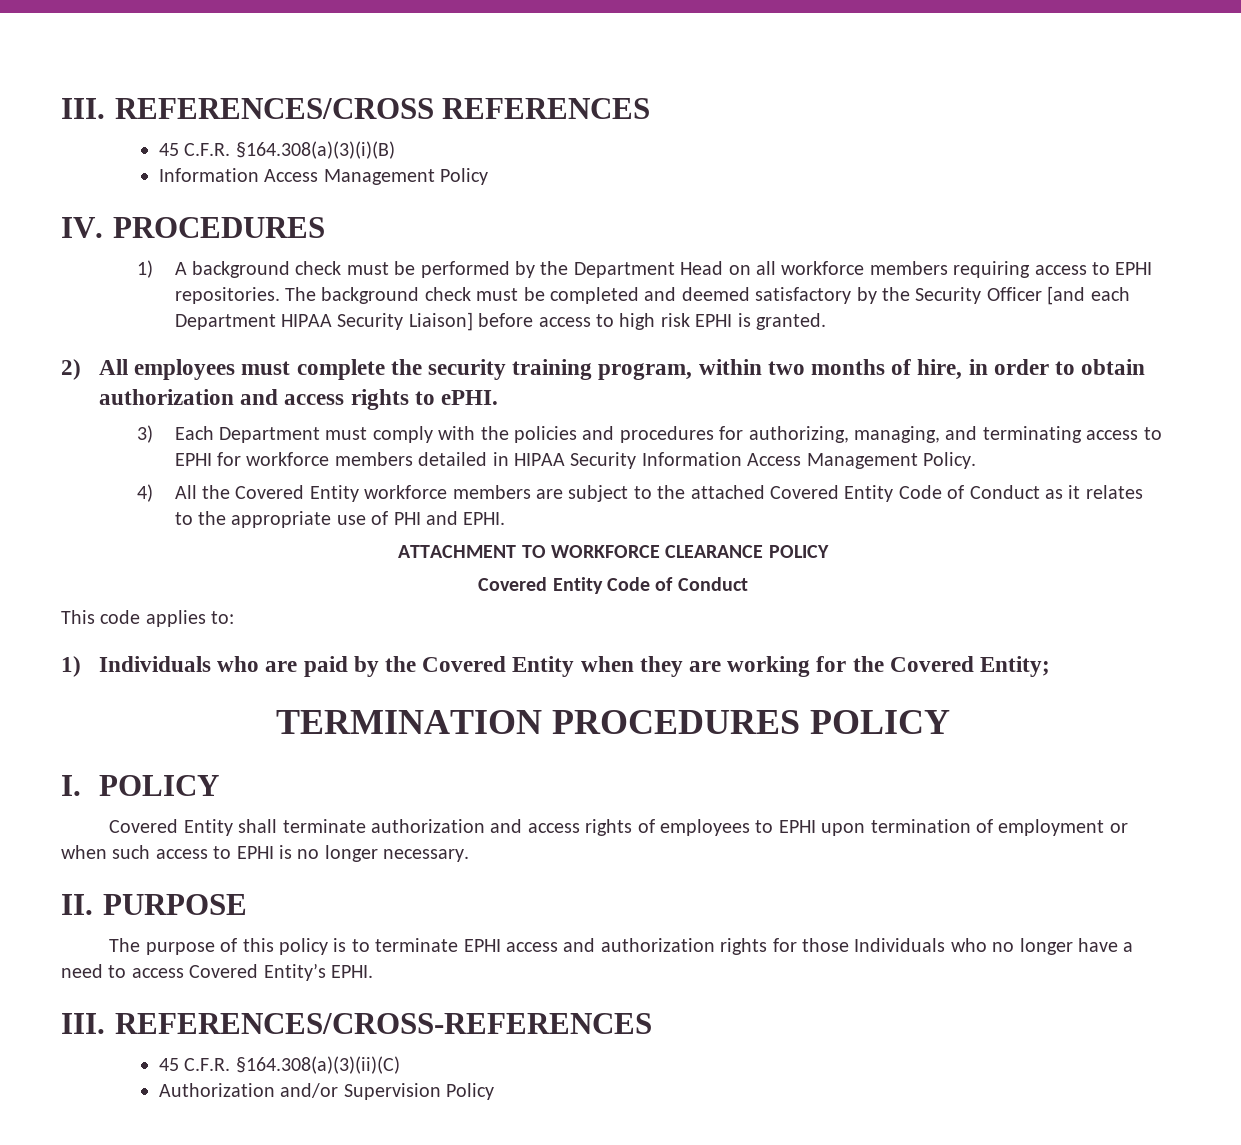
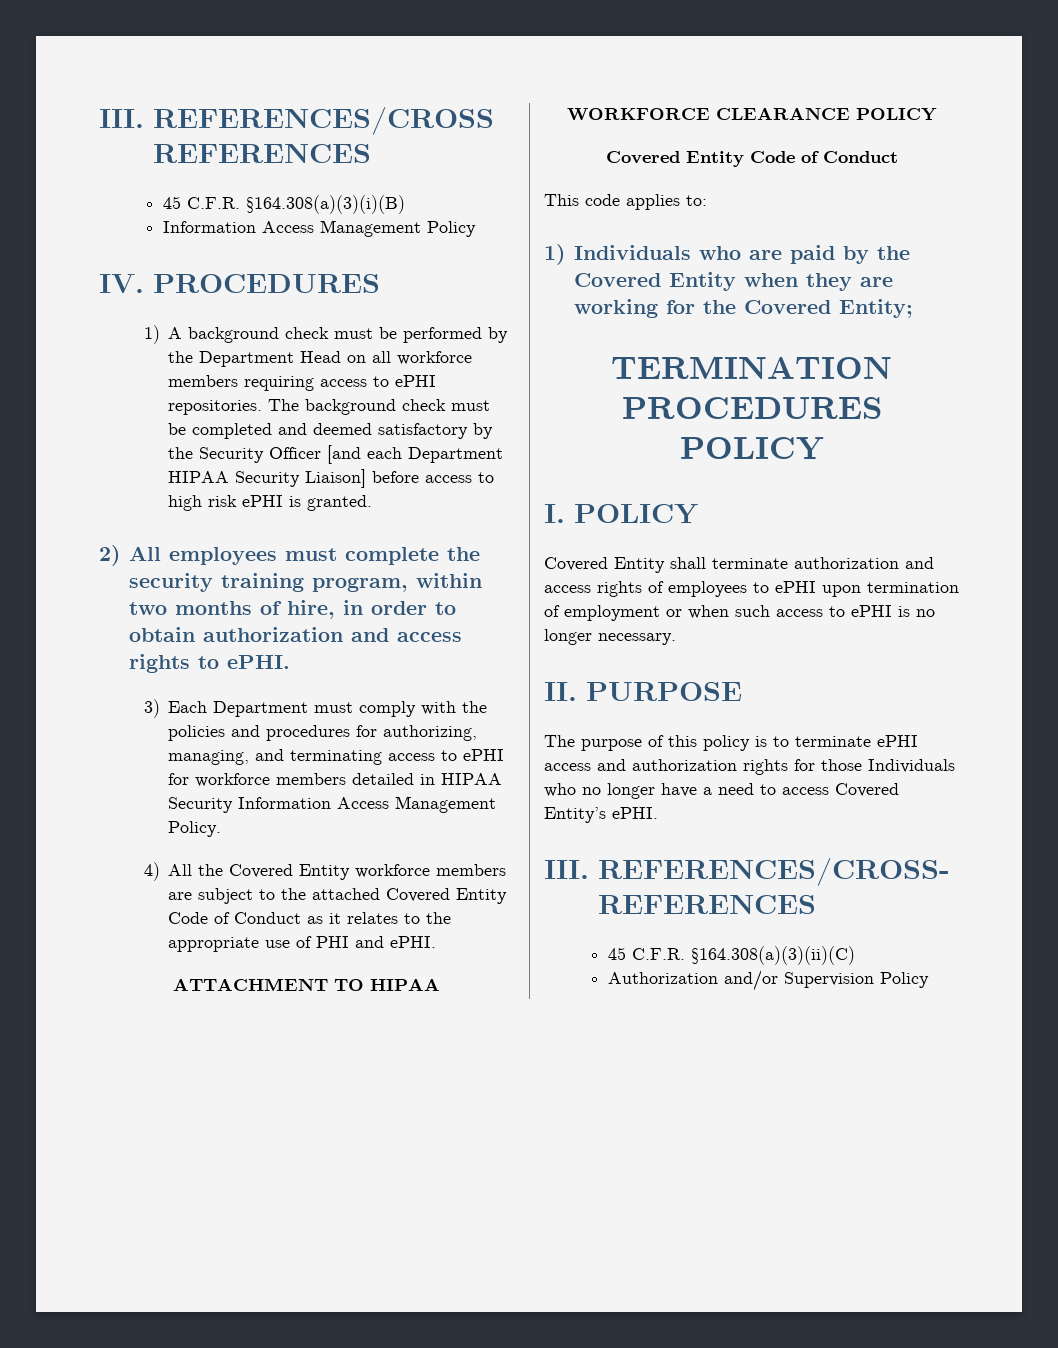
- 1) A background check must be performed by the Department Head on all workforce members requiring access to EPHI repositories.
+ 1) A background check must be performed by the Department Head on all workforce members requiring access to ePHI repositories.
- The background check must be completed and deemed satisfactory by the Security Officer [and each Department HIPAA Security Liaison] before access to high risk EPHI is granted.
+ The background check must be completed and deemed satisfactory by the Security Officer [and each Department HIPAA Security Liaison] before access to high risk ePHI is granted.
- 3) Each Department must comply with the policies and procedures for authorizing, managing, and terminating access to EPHI for workforce members detailed in HIPAA Security Information Access Management Policy.
+ 3) Each Department must comply with the policies and procedures for authorizing, managing, and terminating access to ePHI for workforce members detailed in HIPAA Security Information Access Management Policy.
- 4) All the Covered Entity workforce members are subject to the attached Covered Entity Code of Conduct as it relates to the appropriate use of PHI and EPHI.
+ 4) All the Covered Entity workforce members are subject to the attached Covered Entity Code of Conduct as it relates to the appropriate use of PHI and ePHI.
- ATTACHMENT TO WORKFORCE CLEARANCE POLICY
+ ATTACHMENT TO HIPAA WORKFORCE CLEARANCE POLICY
- Covered Entity shall terminate authorization and access rights of employees to EPHI upon termination of employment or when such access to EPHI is no longer necessary.
+ Covered Entity shall terminate authorization and access rights of employees to ePHI upon termination of employment or when such access to ePHI is no longer necessary.
- The purpose of this policy is to terminate EPHI access and authorization rights for those Individuals who no longer have a need to access Covered Entity’s EPHI.
+ The purpose of this policy is to terminate ePHI access and authorization rights for those Individuals who no longer have a need to access Covered Entity’s ePHI.

